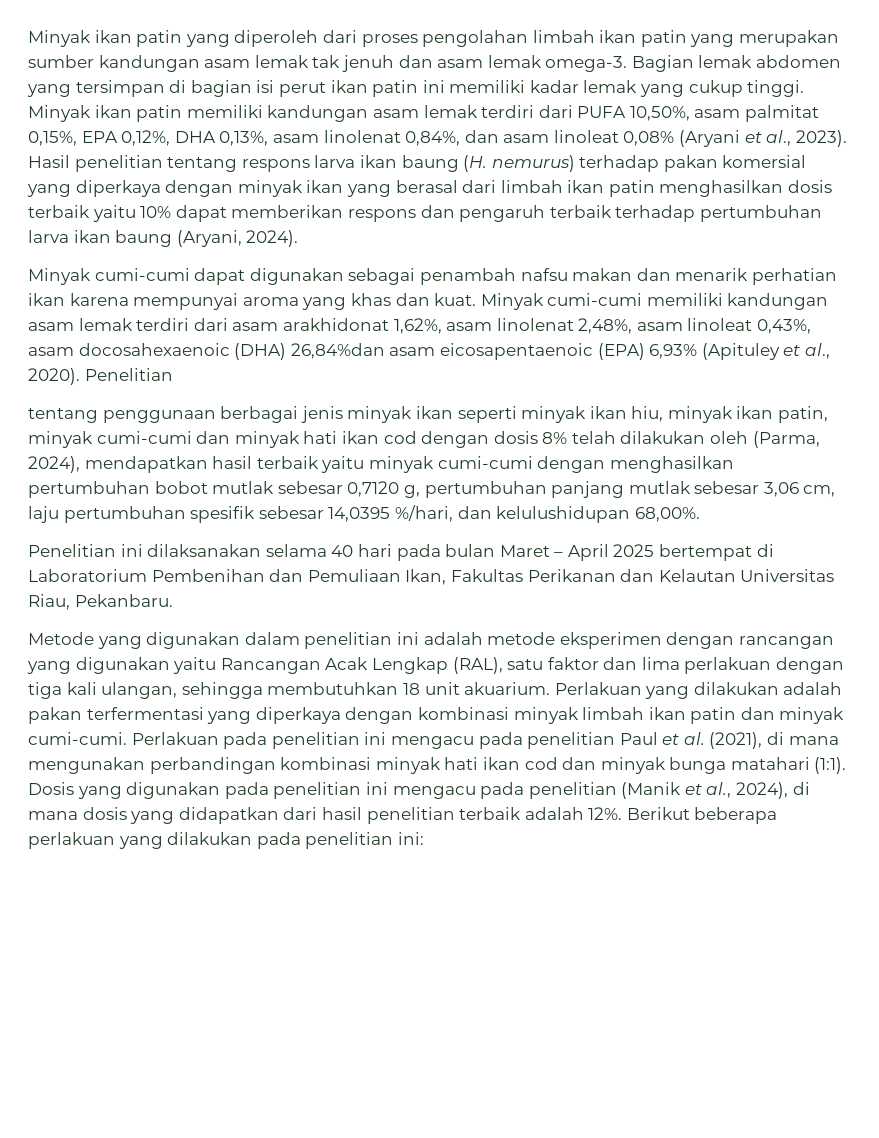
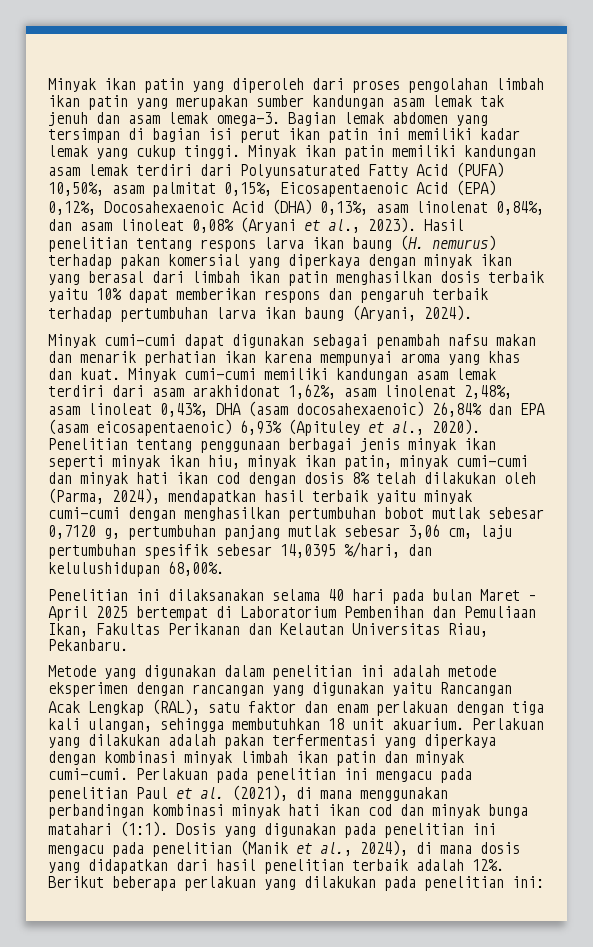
- Minyak ikan patin memiliki kandungan asam lemak terdiri dari PUFA 10,50%, asam palmitat 0,15%, EPA 0,12%, DHA 0,13%, asam linolenat 0,84%, dan asam linoleat 0,08% (Aryani et al., 2023).
+ Minyak ikan patin memiliki kandungan asam lemak terdiri dari Polyunsaturated Fatty Acid (PUFA) 10,50%, asam palmitat 0,15%, Eicosapentaenoic Acid (EPA) 0,12%, Docosahexaenoic Acid (DHA) 0,13%, asam linolenat 0,84%, dan asam linoleat 0,08% (Aryani et al., 2023).
- Minyak cumi-cumi memiliki kandungan asam lemak terdiri dari asam arakhidonat 1,62%, asam linolenat 2,48%, asam linoleat 0,43%, asam docosahexaenoic (DHA) 26,84%dan asam eicosapentaenoic (EPA) 6,93% (Apituley et al., 2020). Penelitian
- tentang penggunaan berbagai jenis minyak ikan seperti minyak ikan hiu, minyak ikan patin, minyak cumi-cumi dan minyak hati ikan cod dengan dosis 8% telah dilakukan oleh (Parma, 2024), mendapatkan hasil terbaik yaitu minyak cumi-cumi dengan menghasilkan pertumbuhan bobot mutlak sebesar 0,7120 g, pertumbuhan panjang mutlak sebesar 3,06 cm, laju pertumbuhan spesifik sebesar 14,0395 %/hari, dan kelulushidupan 68,00%.
+ Minyak cumi-cumi memiliki kandungan asam lemak terdiri dari asam arakhidonat 1,62%, asam linolenat 2,48%, asam linoleat 0,43%, DHA (asam docosahexaenoic) 26,84% dan EPA (asam eicosapentaenoic) 6,93% (Apituley et al., 2020). Penelitian tentang penggunaan berbagai jenis minyak ikan seperti minyak ikan hiu, minyak ikan patin, minyak cumi-cumi dan minyak hati ikan cod dengan dosis 8% telah dilakukan oleh (Parma, 2024), mendapatkan hasil terbaik yaitu minyak cumi-cumi dengan menghasilkan pertumbuhan bobot mutlak sebesar 0,7120 g, pertumbuhan panjang mutlak sebesar 3,06 cm, laju pertumbuhan spesifik sebesar 14,0395 %/hari, dan kelulushidupan 68,00%.
- Metode yang digunakan dalam penelitian ini adalah metode eksperimen dengan rancangan yang digunakan yaitu Rancangan Acak Lengkap (RAL), satu faktor dan lima perlakuan dengan tiga kali ulangan, sehingga membutuhkan 18 unit akuarium.
+ Metode yang digunakan dalam penelitian ini adalah metode eksperimen dengan rancangan yang digunakan yaitu Rancangan Acak Lengkap (RAL), satu faktor dan enam perlakuan dengan tiga kali ulangan, sehingga membutuhkan 18 unit akuarium.
- Perlakuan pada penelitian ini mengacu pada penelitian Paul et al. (2021), di mana mengunakan perbandingan kombinasi minyak hati ikan cod dan minyak bunga matahari (1:1).
+ Perlakuan pada penelitian ini mengacu pada penelitian Paul et al. (2021), di mana menggunakan perbandingan kombinasi minyak hati ikan cod dan minyak bunga matahari (1:1).

